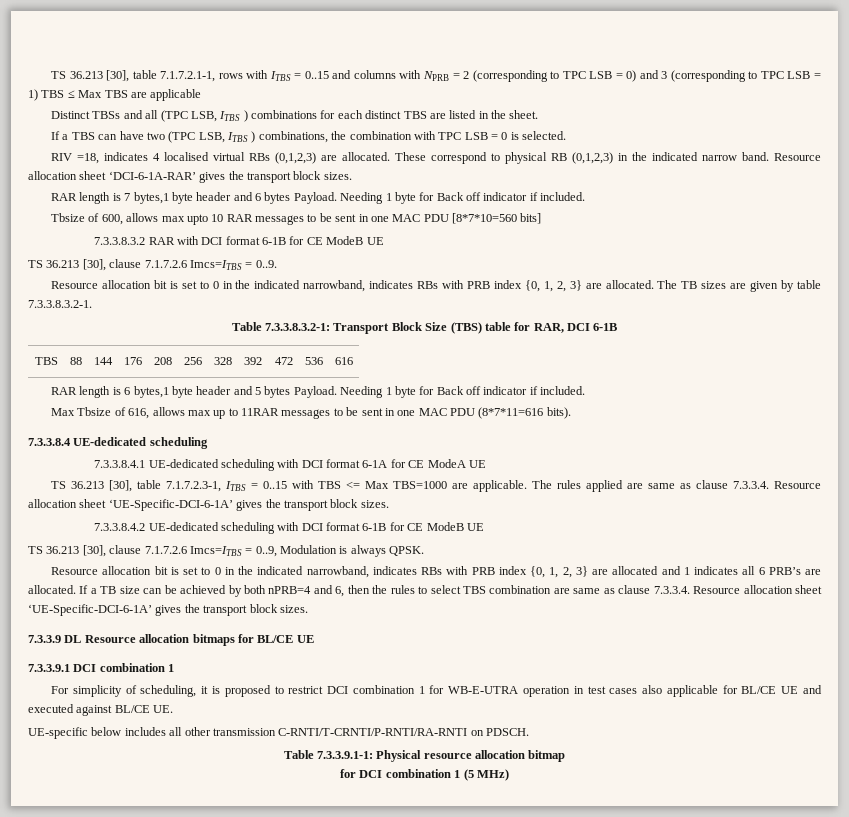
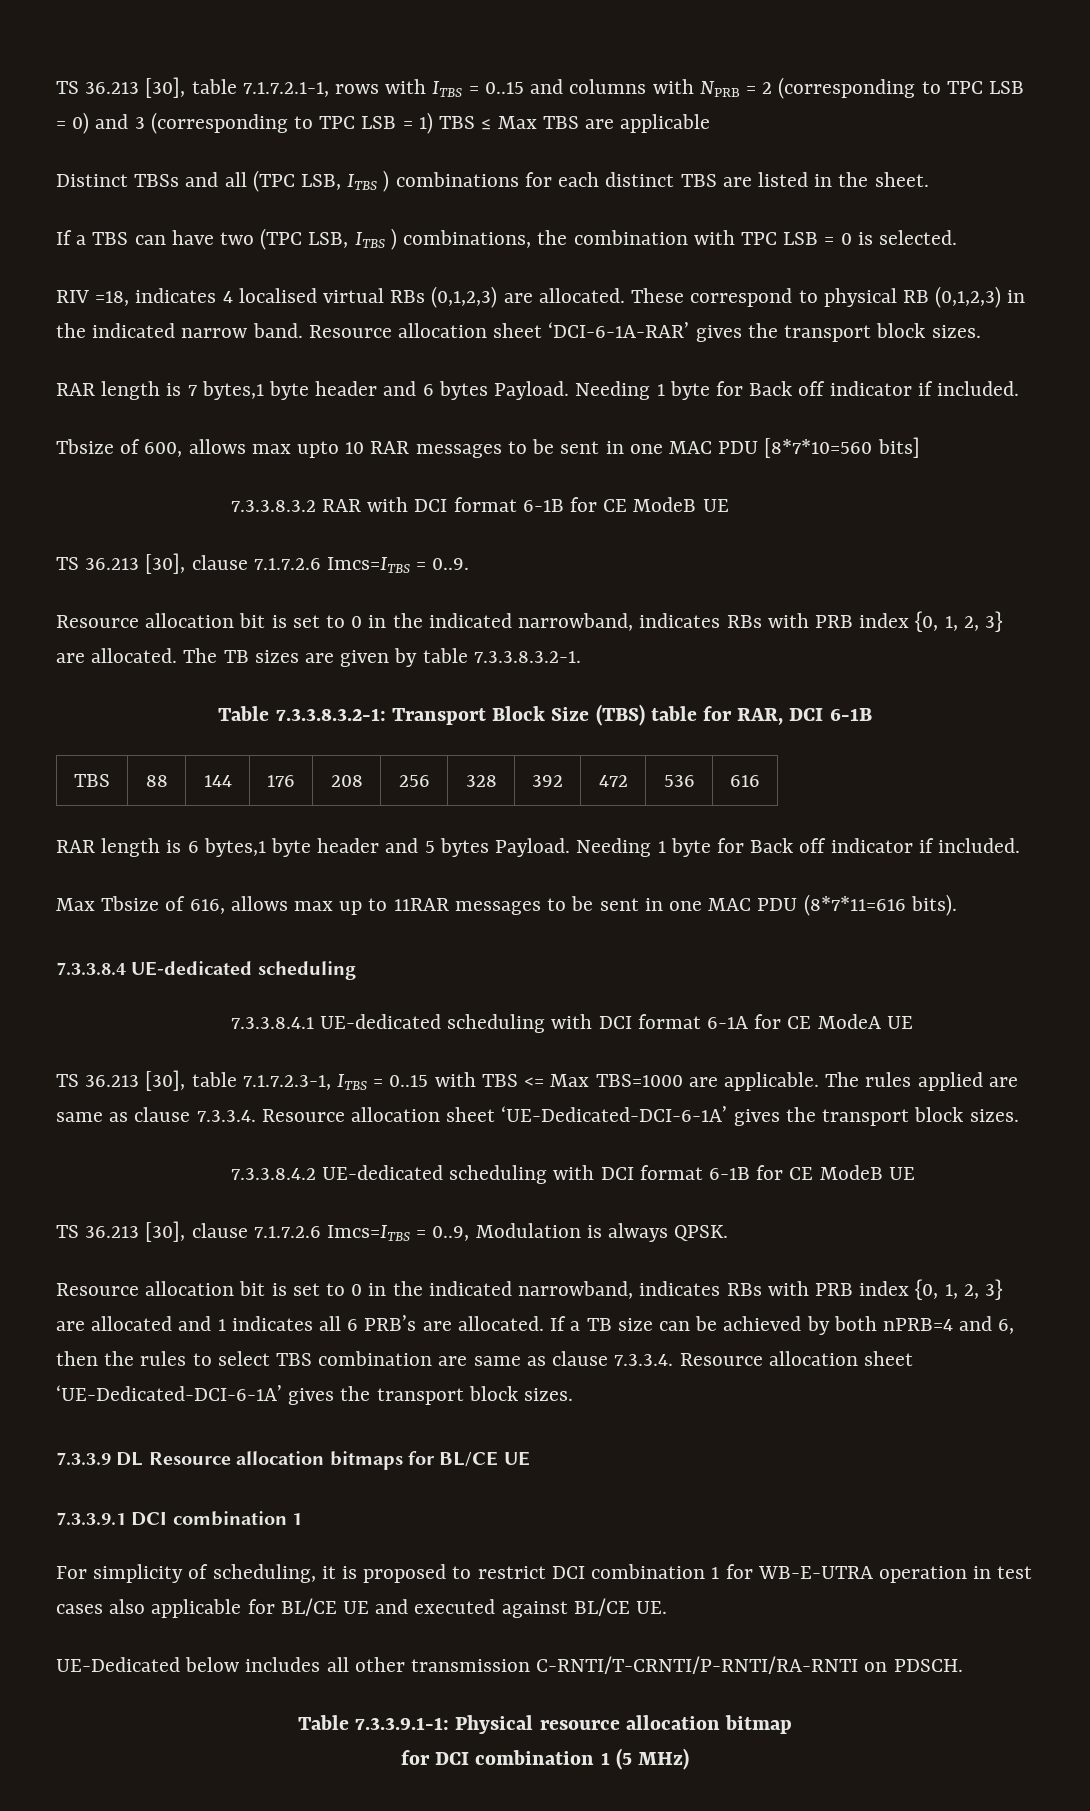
- The rules applied are same as clause 7.3.3.4. Resource allocation sheet ‘UE-Specific-DCI-6-1A’ gives the transport block sizes.
+ The rules applied are same as clause 7.3.3.4. Resource allocation sheet ‘UE-Dedicated-DCI-6-1A’ gives the transport block sizes.
- If a TB size can be achieved by both nPRB=4 and 6, then the rules to select TBS combination are same as clause 7.3.3.4. Resource allocation sheet ‘UE-Specific-DCI-6-1A’ gives the transport block sizes.
+ If a TB size can be achieved by both nPRB=4 and 6, then the rules to select TBS combination are same as clause 7.3.3.4. Resource allocation sheet ‘UE-Dedicated-DCI-6-1A’ gives the transport block sizes.
- UE-specific below includes all other transmission C-RNTI/T-CRNTI/P-RNTI/RA-RNTI on PDSCH.
+ UE-Dedicated below includes all other transmission C-RNTI/T-CRNTI/P-RNTI/RA-RNTI on PDSCH.

